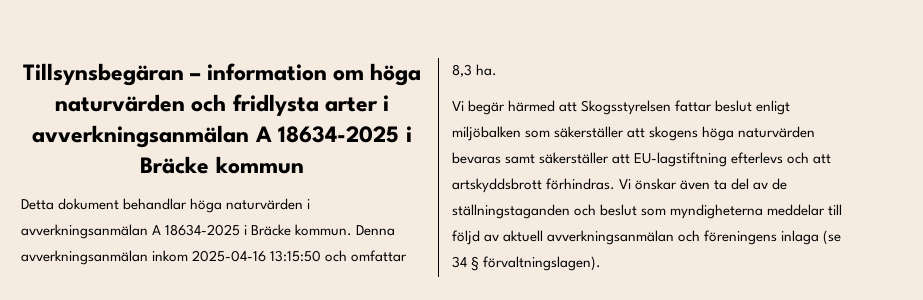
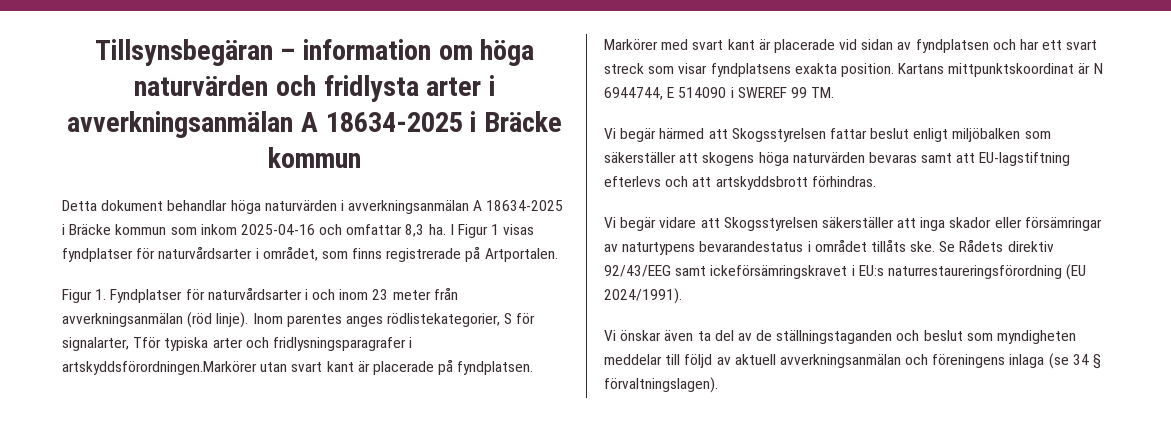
- Detta dokument behandlar höga naturvärden i avverkningsanmälan A 18634-2025 i Bräcke kommun. Denna avverkningsanmälan inkom 2025-04-16 13:15:50 och omfattar 8,3 ha.
+ Detta dokument behandlar höga naturvärden i avverkningsanmälan A 18634-2025 i Bräcke kommun som inkom 2025-04-16 och omfattar 8,3 ha. I Figur 1 visas fyndplatser för naturvårdsarter i området, som finns registrerade på Artportalen.
+ Figur 1. Fyndplatser för naturvårdsarter i och inom 23 meter från avverkningsanmälan (röd linje). Inom parentes anges rödlistekategorier, S för signalarter, Tför typiska arter och fridlysningsparagrafer i artskyddsförordningen.Markörer utan svart kant är placerade på fyndplatsen. Markörer med svart kant är placerade vid sidan av fyndplatsen och har ett svart streck som visar fyndplatsens exakta position. Kartans mittpunktskoordinat är N 6944744, E 514090 i SWEREF 99 TM.
- Vi begär härmed att Skogsstyrelsen fattar beslut enligt miljöbalken som säkerställer att skogens höga naturvärden bevaras samt säkerställer att EU-lagstiftning efterlevs och att artskyddsbrott förhindras. Vi önskar även ta del av de ställningstaganden och beslut som myndigheterna meddelar till följd av aktuell avverkningsanmälan och föreningens inlaga (se 34 § förvaltningslagen).
+ Vi begär härmed att Skogsstyrelsen fattar beslut enligt miljöbalken som säkerställer att skogens höga naturvärden bevaras samt att EU-lagstiftning efterlevs och att artskyddsbrott förhindras.
+ Vi begär vidare att Skogsstyrelsen säkerställer att inga skador eller försämringar av naturtypens bevarandestatus i området tillåts ske. Se Rådets direktiv 92/43/EEG samt ickeförsämringskravet i EU:s naturrestaureringsförordning (EU 2024/1991).
+ Vi önskar även ta del av de ställningstaganden och beslut som myndigheten meddelar till följd av aktuell avverkningsanmälan och föreningens inlaga (se 34 § förvaltningslagen).

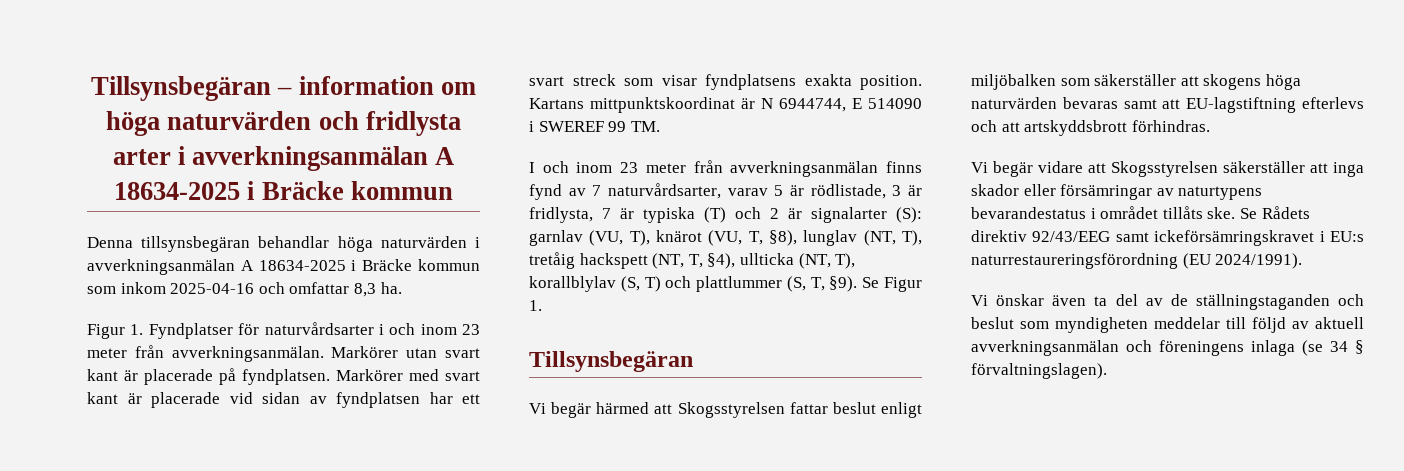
- Detta dokument behandlar höga naturvärden i avverkningsanmälan A 18634-2025 i Bräcke kommun som inkom 2025-04-16 och omfattar 8,3 ha. I Figur 1 visas fyndplatser för naturvårdsarter i området, som finns registrerade på Artportalen.
+ Denna tillsynsbegäran behandlar höga naturvärden i avverkningsanmälan A 18634-2025 i Bräcke kommun som inkom 2025-04-16 och omfattar 8,3 ha.
- Figur 1. Fyndplatser för naturvårdsarter i och inom 23 meter från avverkningsanmälan (röd linje). Inom parentes anges rödlistekategorier, S för signalarter, Tför typiska arter och fridlysningsparagrafer i artskyddsförordningen.Markörer utan svart kant är placerade på fyndplatsen.
+ Figur 1. Fyndplatser för naturvårdsarter i och inom 23 meter från avverkningsanmälan. Markörer utan svart kant är placerade på fyndplatsen.
- Markörer med svart kant är placerade vid sidan av fyndplatsen och har ett svart streck som visar fyndplatsens exakta position.
+ Markörer med svart kant är placerade vid sidan av fyndplatsen har ett svart streck som visar fyndplatsens exakta position.
+ I och inom 23 meter från avverkningsanmälan finns fynd av 7 naturvårdsarter, varav 5 är rödlistade, 3 är fridlysta, 7 är typiska (T) och 2 är signalarter (S): garnlav (VU, T), knärot (VU, T, §8), lunglav (NT, T), tretåig hackspett (NT, T, §4), ullticka (NT, T), korallblylav (S, T) och plattlummer (S, T, §9). Se Figur 1.
+ Tillsynsbegäran

